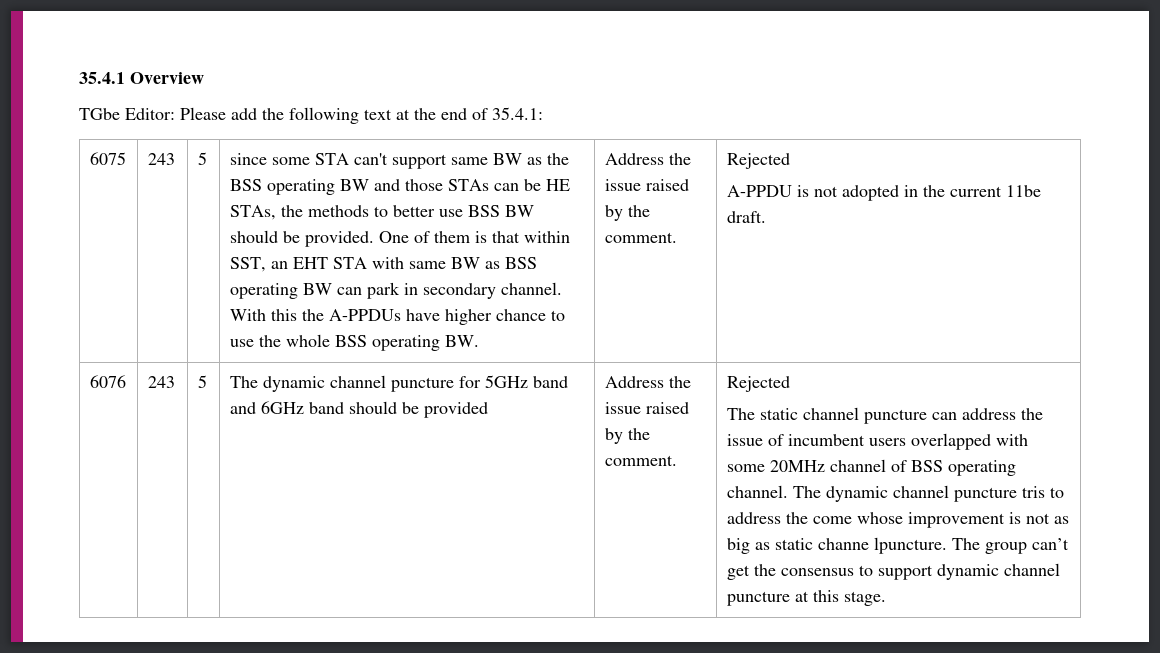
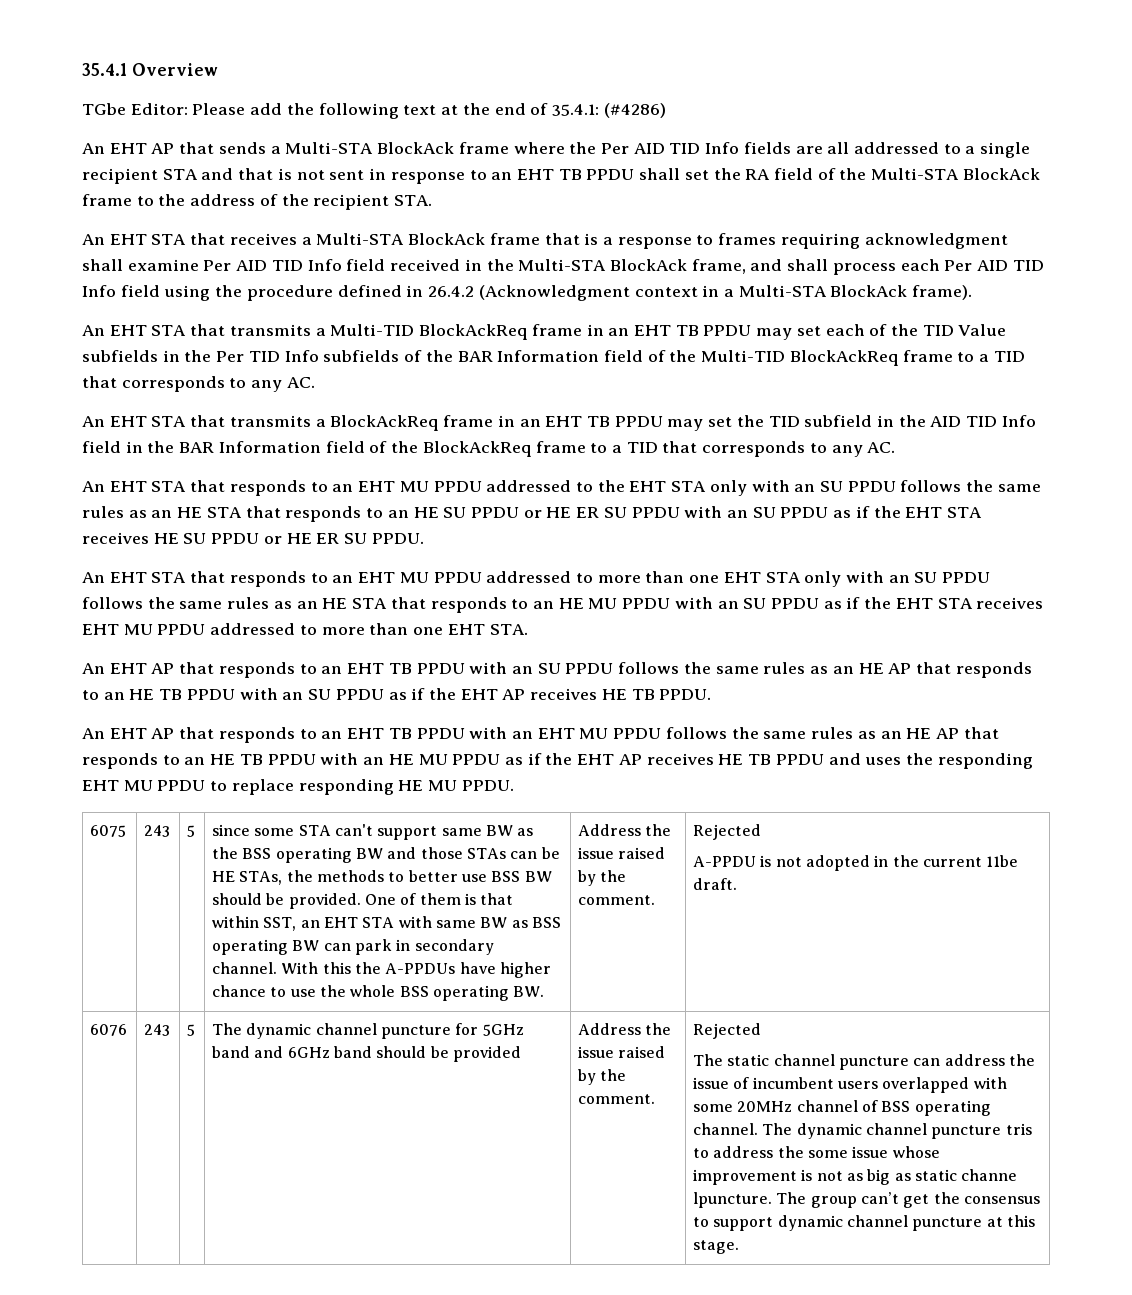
- TGbe Editor: Please add the following text at the end of 35.4.1:
+ TGbe Editor: Please add the following text at the end of 35.4.1: (#4286)
+ An EHT AP that sends a Multi-STA BlockAck frame where the Per AID TID Info fields are all addressed to a single recipient STA and that is not sent in response to an EHT TB PPDU shall set the RA field of the Multi-STA BlockAck frame to the address of the recipient STA.
+ An EHT STA that receives a Multi-STA BlockAck frame that is a response to frames requiring acknowledgment shall examine Per AID TID Info field received in the Multi-STA BlockAck frame, and shall process each Per AID TID Info field using the procedure defined in 26.4.2 (Acknowledgment context in a Multi-STA BlockAck frame).
+ An EHT STA that transmits a Multi-TID BlockAckReq frame in an EHT TB PPDU may set each of the TID Value subfields in the Per TID Info subfields of the BAR Information field of the Multi-TID BlockAckReq frame to a TID that corresponds to any AC.
+ An EHT STA that transmits a BlockAckReq frame in an EHT TB PPDU may set the TID subfield in the AID TID Info field in the BAR Information field of the BlockAckReq frame to a TID that corresponds to any AC.
+ An EHT STA that responds to an EHT MU PPDU addressed to the EHT STA only with an SU PPDU follows the same rules as an HE STA that responds to an HE SU PPDU or HE ER SU PPDU with an SU PPDU as if the EHT STA receives HE SU PPDU or HE ER SU PPDU.
+ An EHT STA that responds to an EHT MU PPDU addressed to more than one EHT STA only with an SU PPDU follows the same rules as an HE STA that responds to an HE MU PPDU with an SU PPDU as if the EHT STA receives EHT MU PPDU addressed to more than one EHT STA.
+ An EHT AP that responds to an EHT TB PPDU with an SU PPDU follows the same rules as an HE AP that responds to an HE TB PPDU with an SU PPDU as if the EHT AP receives HE TB PPDU.
+ An EHT AP that responds to an EHT TB PPDU with an EHT MU PPDU follows the same rules as an HE AP that responds to an HE TB PPDU with an HE MU PPDU as if the EHT AP receives HE TB PPDU and uses the responding EHT MU PPDU to replace responding HE MU PPDU.
- The dynamic channel puncture tris to address the come whose improvement is not as big as static channe lpuncture.
+ The dynamic channel puncture tris to address the some issue whose improvement is not as big as static channe lpuncture.

